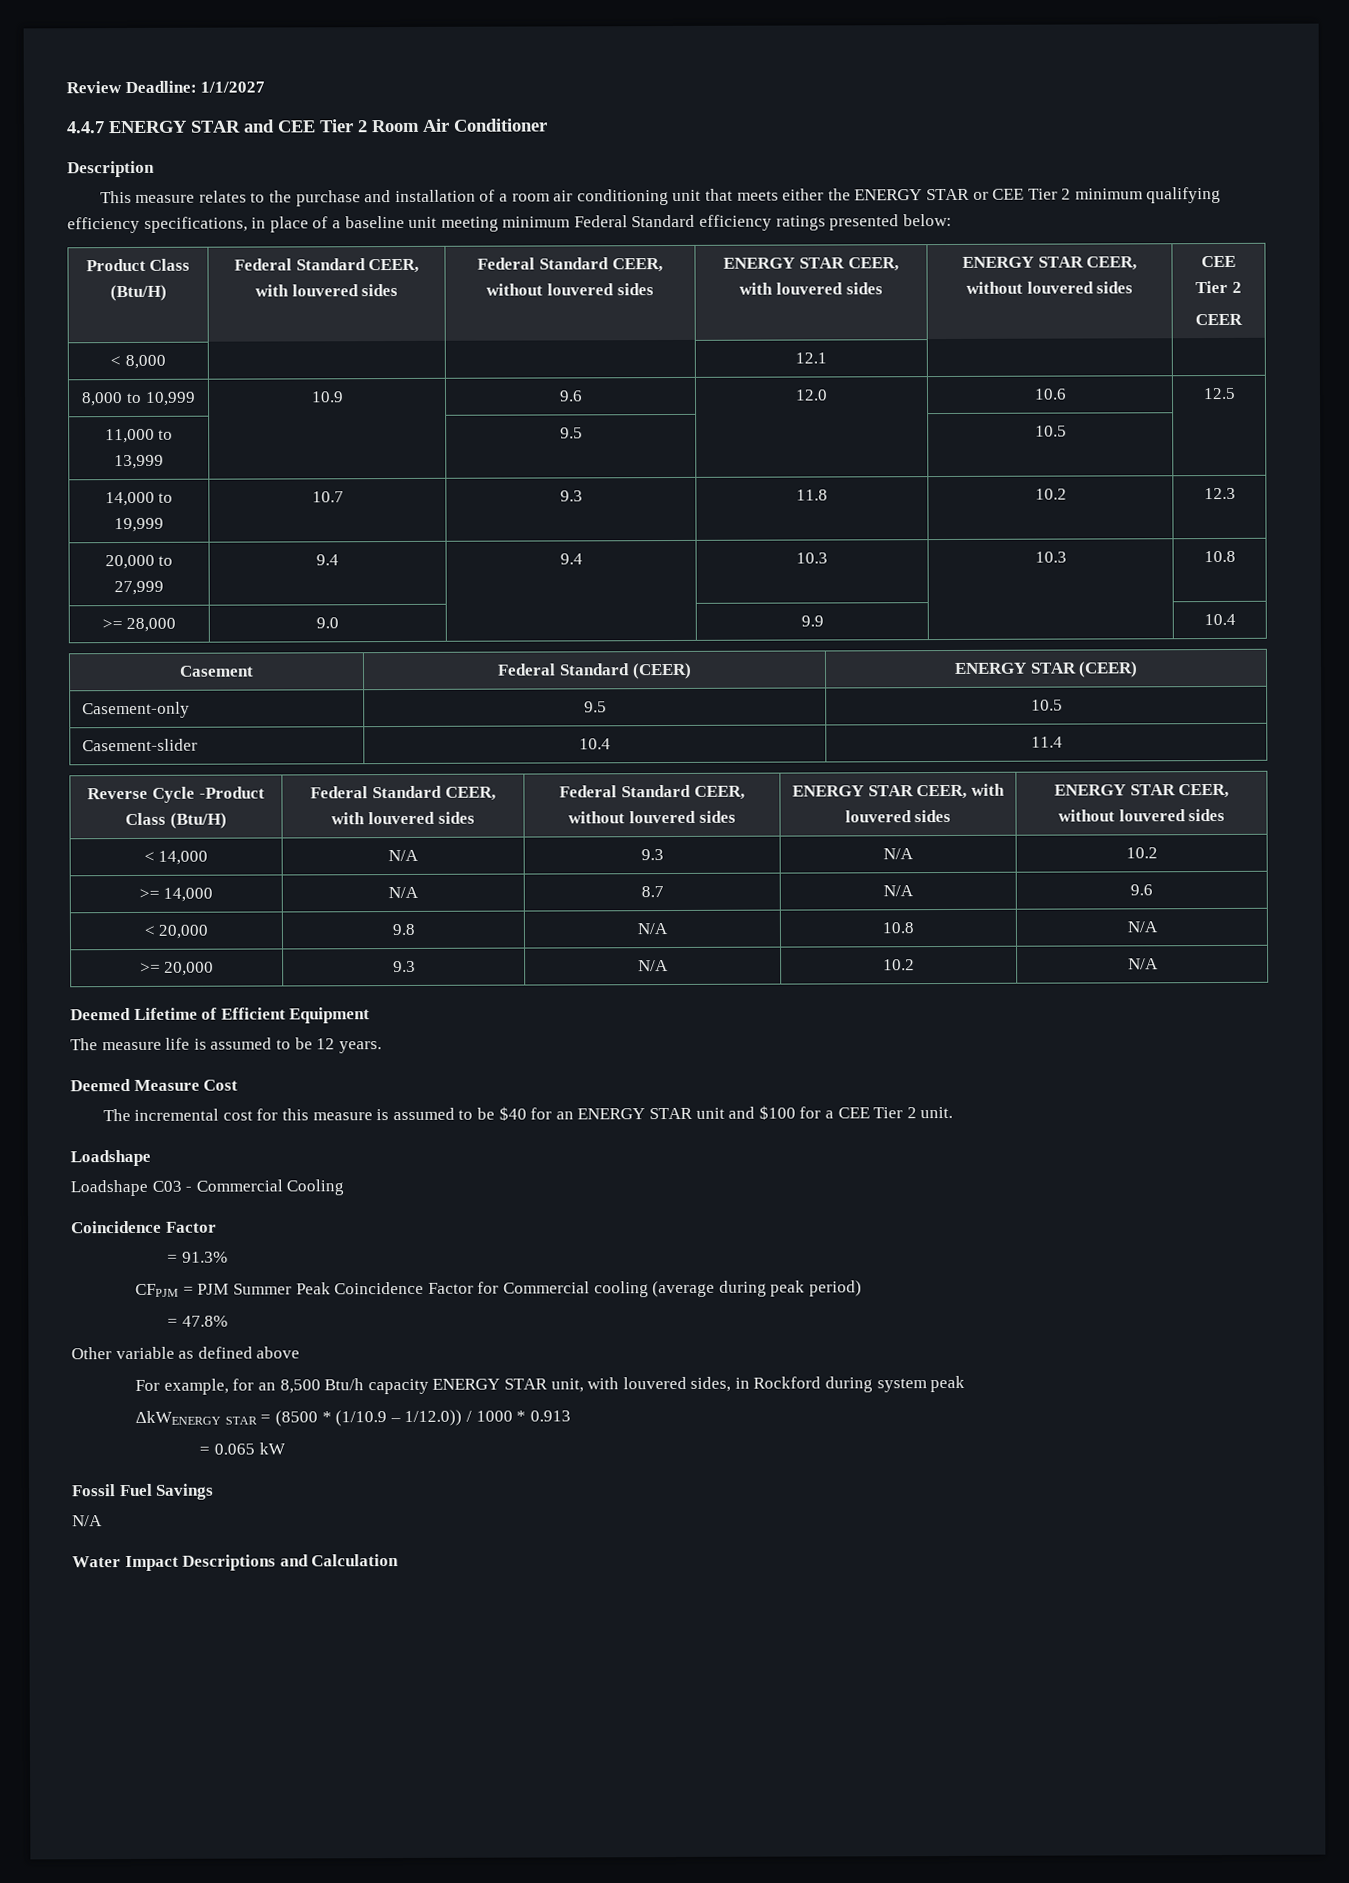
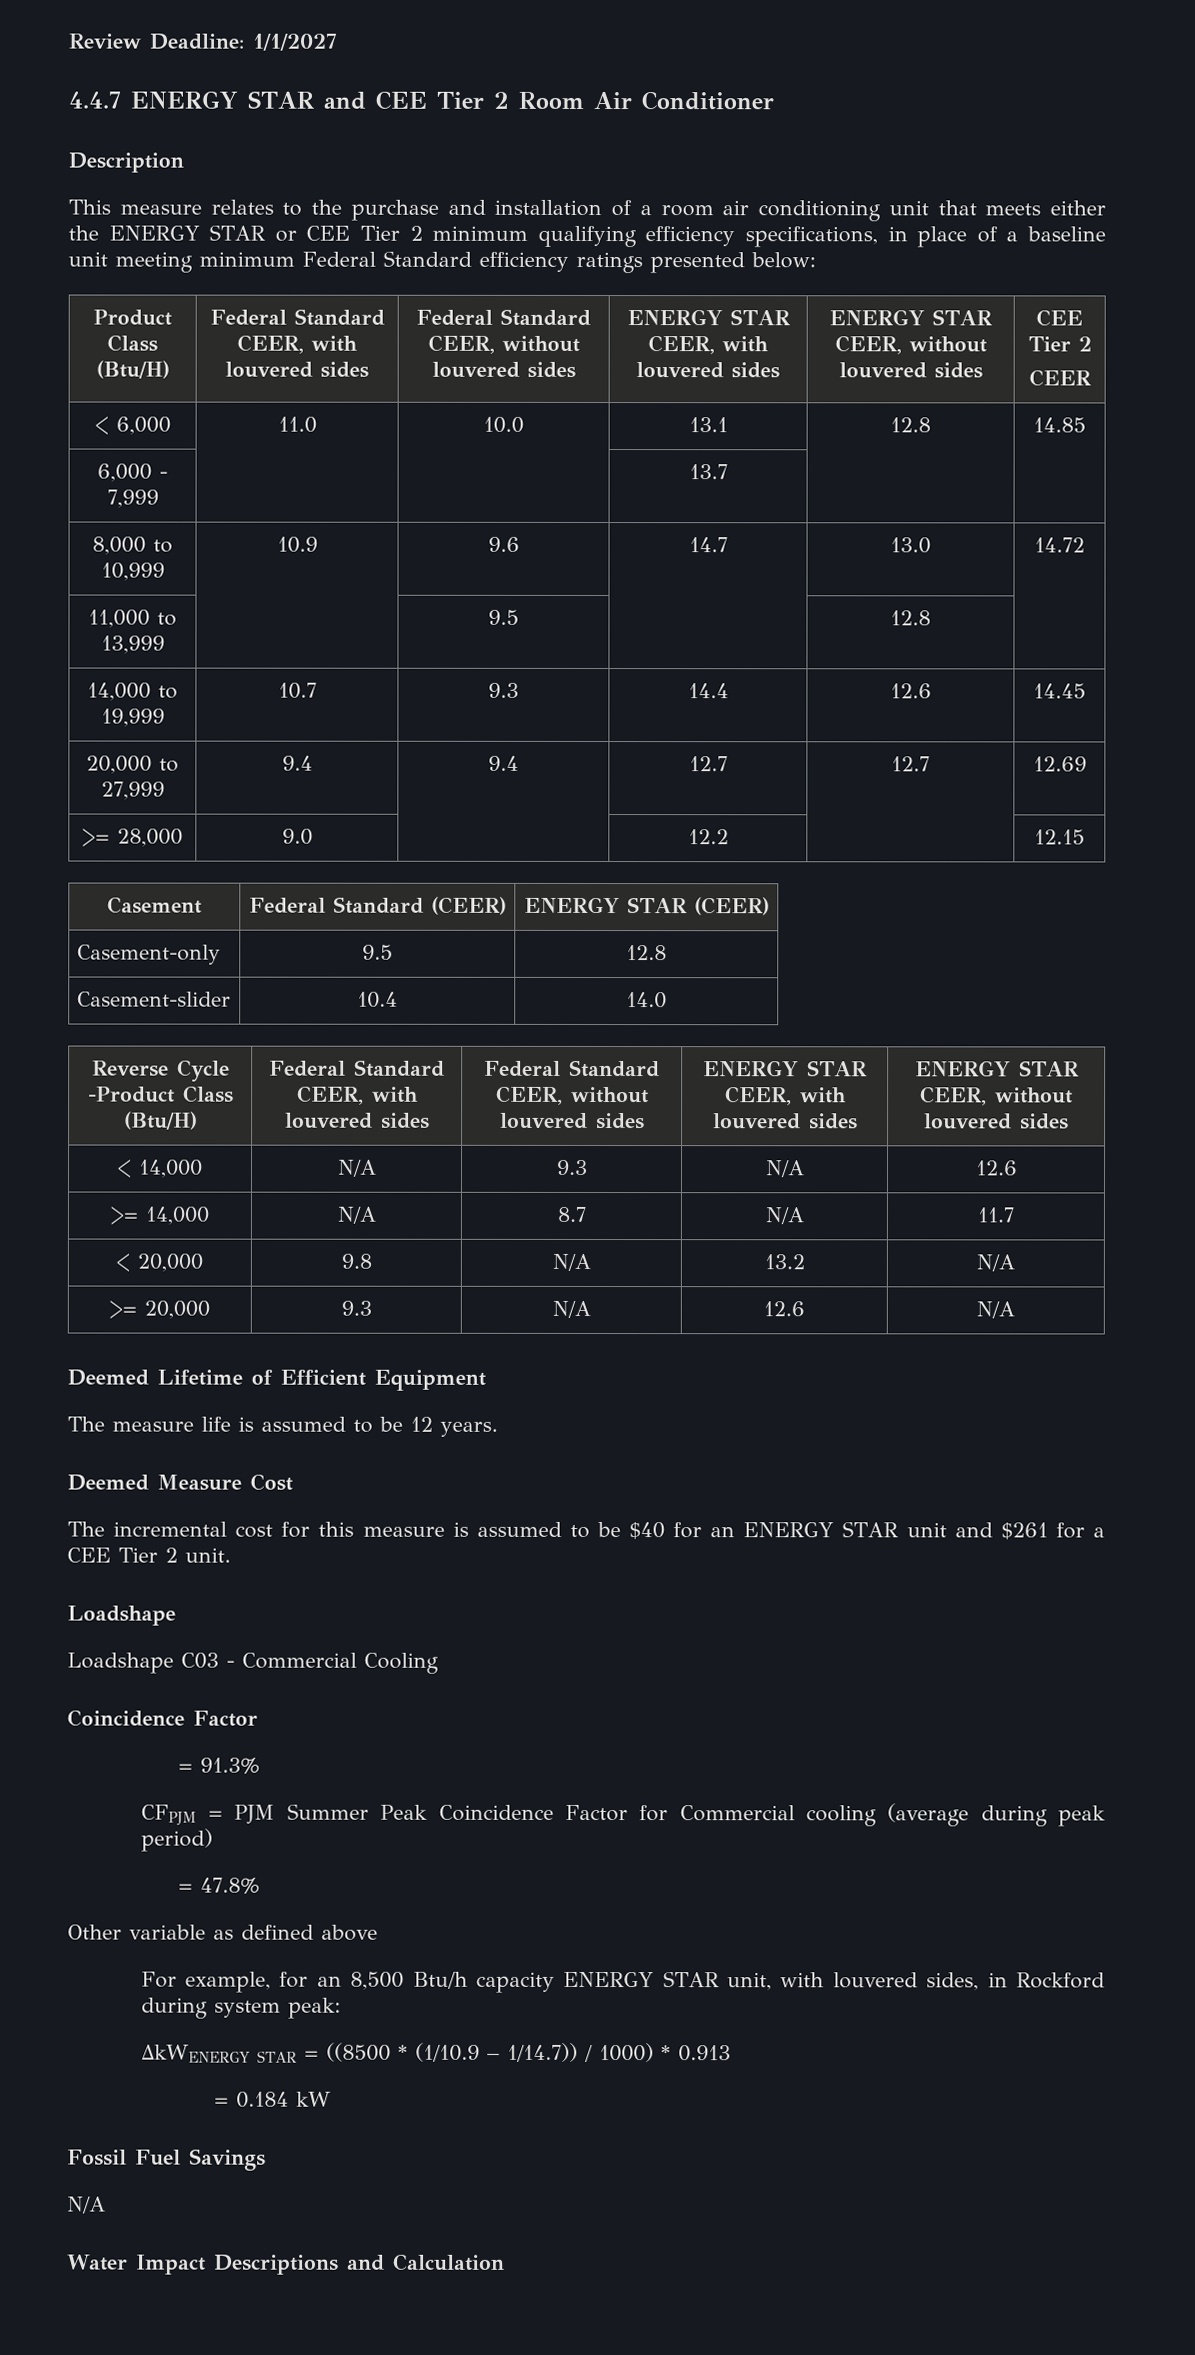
- < 8,000 | | | 12.1 | |
+ < 6,000 | 11.0 | 10.0 | 13.1 | 12.8 | 14.85
+ 6,000 - 7,999 | | | 13.7 | |
- 8,000 to 10,999 | 10.9 | 9.6 | 12.0 | 10.6 | 12.5
+ 8,000 to 10,999 | 10.9 | 9.6 | 14.7 | 13.0 | 14.72
- 11,000 to 13,999 | | 9.5 | | 10.5 |
+ 11,000 to 13,999 | | 9.5 | | 12.8 |
- 14,000 to 19,999 | 10.7 | 9.3 | 11.8 | 10.2 | 12.3
+ 14,000 to 19,999 | 10.7 | 9.3 | 14.4 | 12.6 | 14.45
- 20,000 to 27,999 | 9.4 | 9.4 | 10.3 | 10.3 | 10.8
+ 20,000 to 27,999 | 9.4 | 9.4 | 12.7 | 12.7 | 12.69
- >= 28,000 | 9.0 | | 9.9 | | 10.4
+ >= 28,000 | 9.0 | | 12.2 | | 12.15
- Casement-only | 9.5 | 10.5
+ Casement-only | 9.5 | 12.8
- Casement-slider | 10.4 | 11.4
+ Casement-slider | 10.4 | 14.0
- < 14,000 | N/A | 9.3 | N/A | 10.2
+ < 14,000 | N/A | 9.3 | N/A | 12.6
- >= 14,000 | N/A | 8.7 | N/A | 9.6
+ >= 14,000 | N/A | 8.7 | N/A | 11.7
- < 20,000 | 9.8 | N/A | 10.8 | N/A
+ < 20,000 | 9.8 | N/A | 13.2 | N/A
- >= 20,000 | 9.3 | N/A | 10.2 | N/A
+ >= 20,000 | 9.3 | N/A | 12.6 | N/A
- The incremental cost for this measure is assumed to be $40 for an ENERGY STAR unit and $100 for a CEE Tier 2 unit.
+ The incremental cost for this measure is assumed to be $40 for an ENERGY STAR unit and $261 for a CEE Tier 2 unit.
- For example, for an 8,500 Btu/h capacity ENERGY STAR unit, with louvered sides, in Rockford during system peak
+ For example, for an 8,500 Btu/h capacity ENERGY STAR unit, with louvered sides, in Rockford during system peak:
- ΔkWENERGY STAR = (8500 * (1/10.9 – 1/12.0)) / 1000 * 0.913
+ ΔkWENERGY STAR = ((8500 * (1/10.9 – 1/14.7)) / 1000) * 0.913
- = 0.065 kW
+ = 0.184 kW

